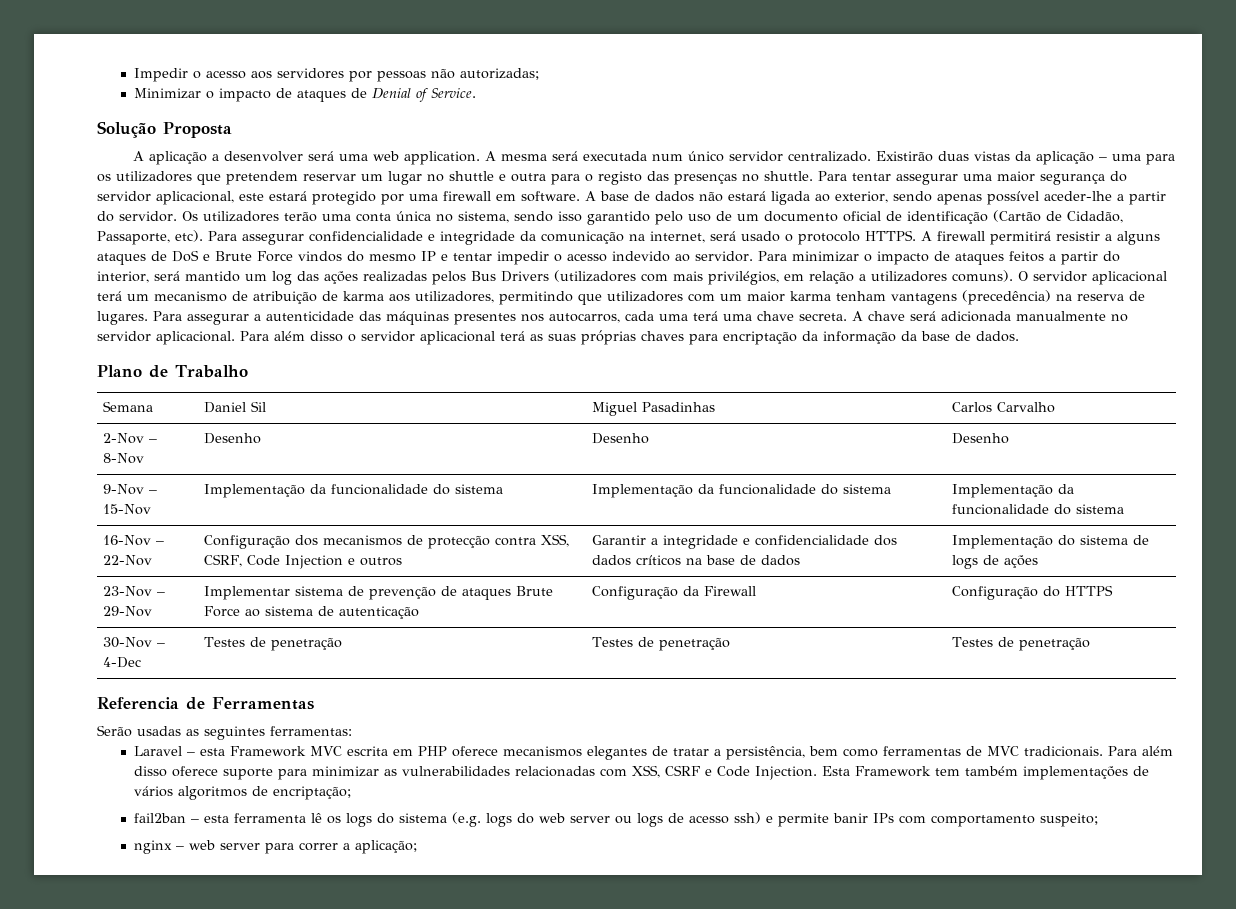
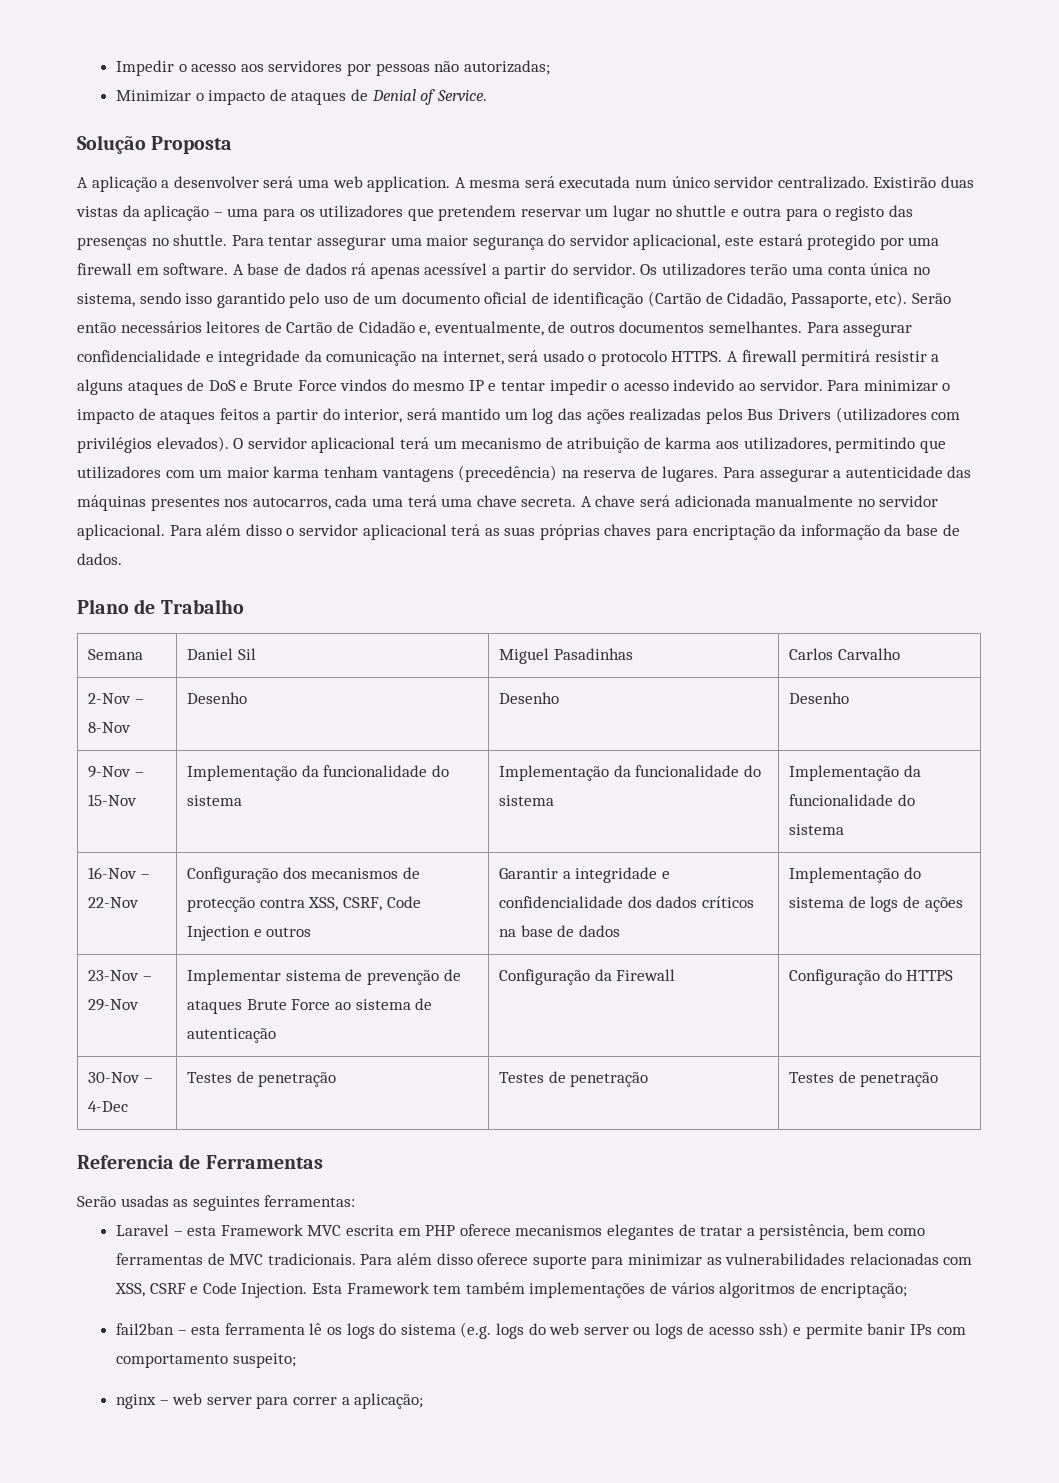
- A base de dados não estará ligada ao exterior, sendo apenas possível aceder-lhe a partir do servidor.
+ A base de dados rá apenas acessível a partir do servidor.
+ Serão então necessários leitores de Cartão de Cidadão e, eventualmente, de outros documentos semelhantes.
- Para minimizar o impacto de ataques feitos a partir do interior, será mantido um log das ações realizadas pelos Bus Drivers (utilizadores com mais privilégios, em relação a utilizadores comuns).
+ Para minimizar o impacto de ataques feitos a partir do interior, será mantido um log das ações realizadas pelos Bus Drivers (utilizadores com privilégios elevados).

